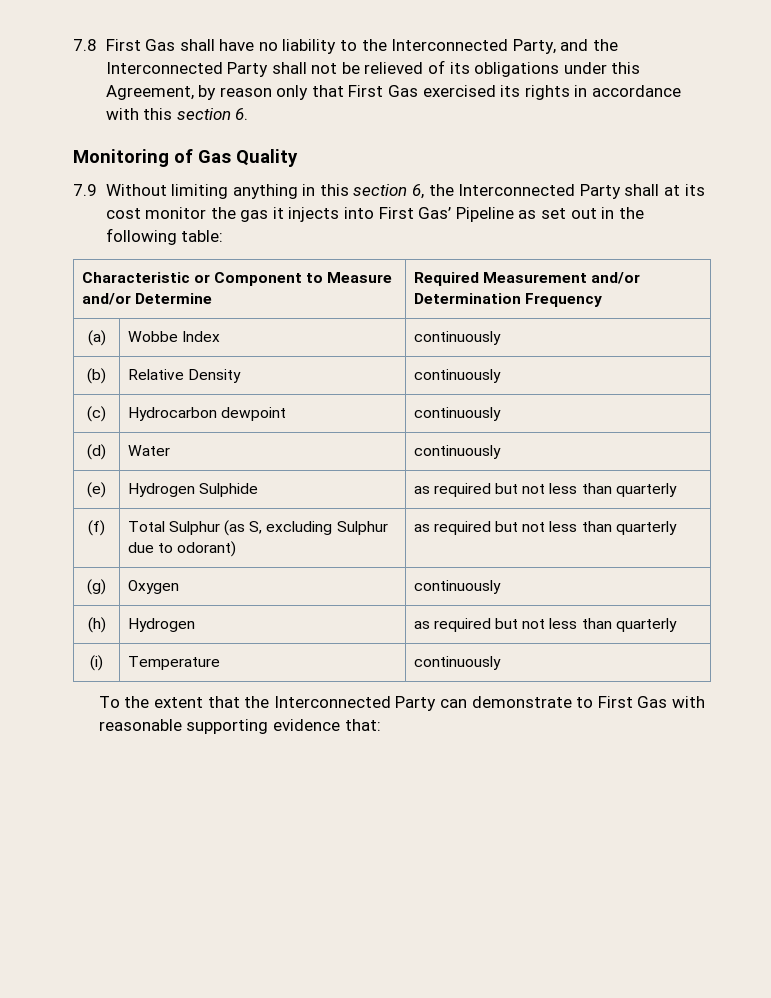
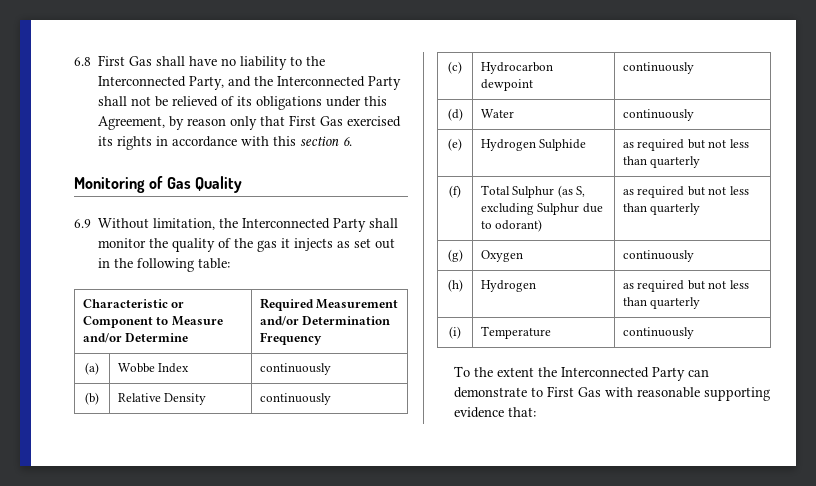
- 7.8 First Gas shall have no liability to the Interconnected Party, and the Interconnected Party shall not be relieved of its obligations under this Agreement, by reason only that First Gas exercised its rights in accordance with this section 6.
+ 6.8 First Gas shall have no liability to the Interconnected Party, and the Interconnected Party shall not be relieved of its obligations under this Agreement, by reason only that First Gas exercised its rights in accordance with this section 6.
- 7.9 Without limiting anything in this section 6, the Interconnected Party shall at its cost monitor the gas it injects into First Gas’ Pipeline as set out in the following table:
+ 6.9 Without limitation, the Interconnected Party shall monitor the quality of the gas it injects as set out in the following table:
- To the extent that the Interconnected Party can demonstrate to First Gas with reasonable supporting evidence that:
+ To the extent the Interconnected Party can demonstrate to First Gas with reasonable supporting evidence that:

